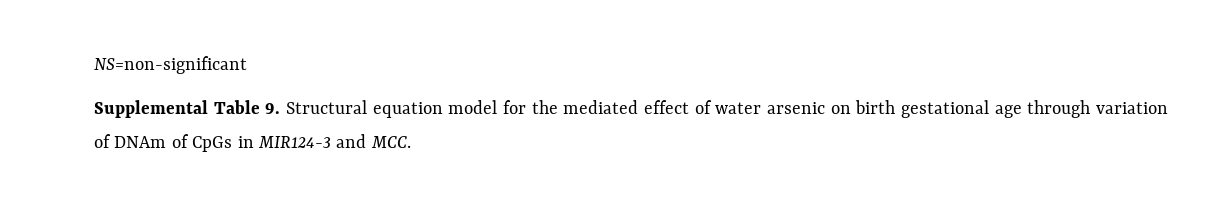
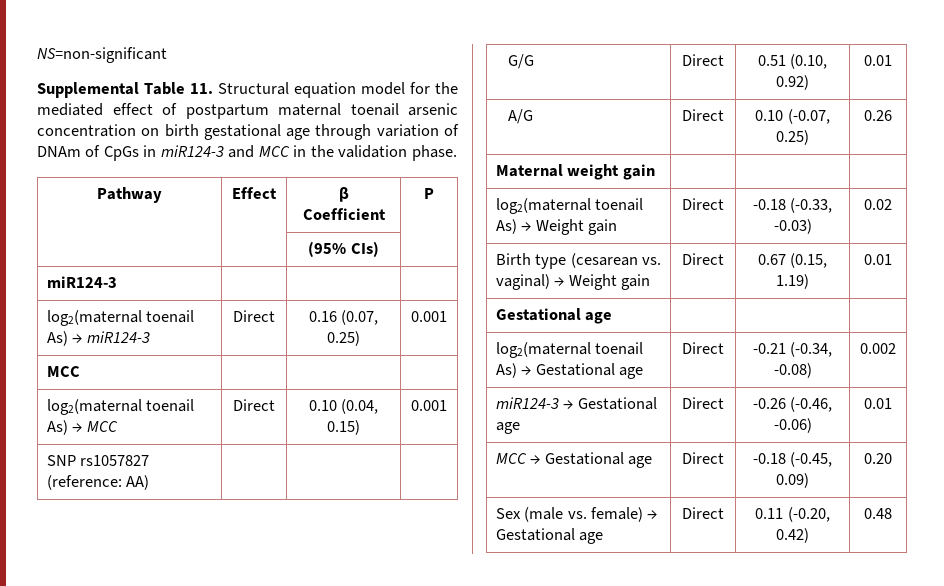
- Supplemental Table 9. Structural equation model for the mediated effect of water arsenic on birth gestational age through variation of DNAm of CpGs in MIR124-3 and MCC.
+ Supplemental Table 11. Structural equation model for the mediated effect of postpartum maternal toenail arsenic concentration on birth gestational age through variation of DNAm of CpGs in miR124-3 and MCC in the validation phase.
+ Pathway | Effect | β Coefficient | P
+ | | (95% CIs) |
+ miR124-3 | | |
+ log2(maternal toenail As) → miR124-3 | Direct | 0.16 (0.07, 0.25) | 0.001
+ MCC | | |
+ log2(maternal toenail As) → MCC | Direct | 0.10 (0.04, 0.15) | 0.001
+ SNP rs1057827 (reference: AA) | | |
+ G/G | Direct | 0.51 (0.10, 0.92) | 0.01
+ A/G | Direct | 0.10 (-0.07, 0.25) | 0.26
+ Maternal weight gain | | |
+ log2(maternal toenail As) → Weight gain | Direct | -0.18 (-0.33, -0.03) | 0.02
+ Birth type (cesarean vs. vaginal) → Weight gain | Direct | 0.67 (0.15, 1.19) | 0.01
+ Gestational age | | |
+ log2(maternal toenail As) → Gestational age | Direct | -0.21 (-0.34, -0.08) | 0.002
+ miR124-3 → Gestational age | Direct | -0.26 (-0.46, -0.06) | 0.01
+ MCC → Gestational age | Direct | -0.18 (-0.45, 0.09) | 0.20
+ Sex (male vs. female) → Gestational age | Direct | 0.11 (-0.20, 0.42) | 0.48

